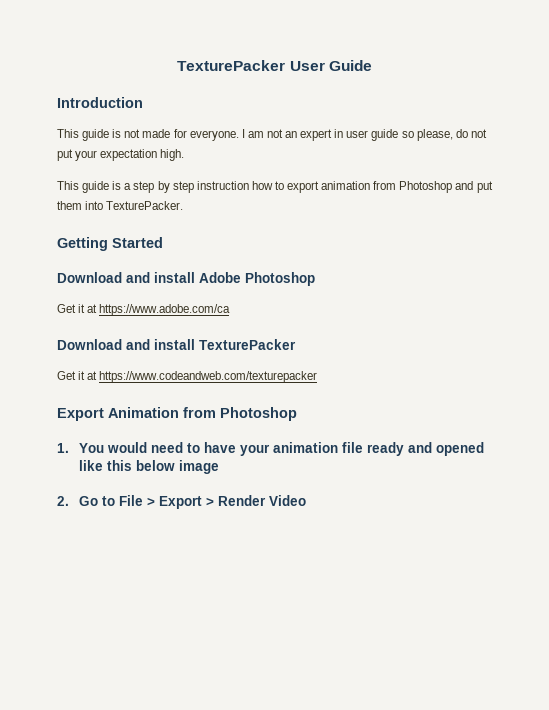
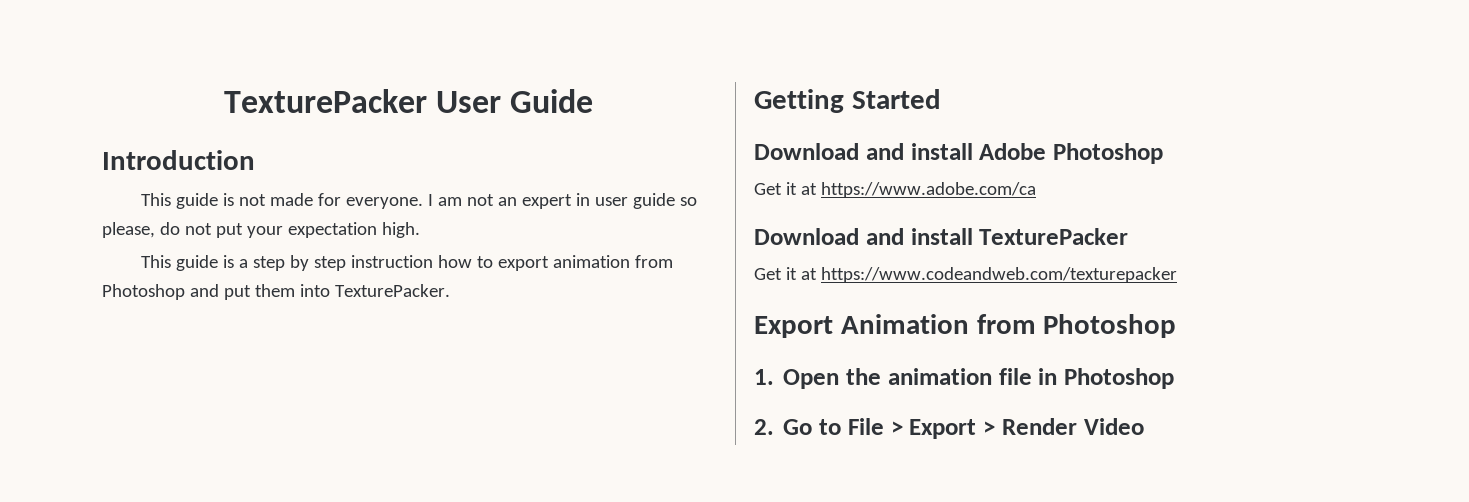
- 1. You would need to have your animation file ready and opened like this below image
+ 1. Open the animation file in Photoshop

